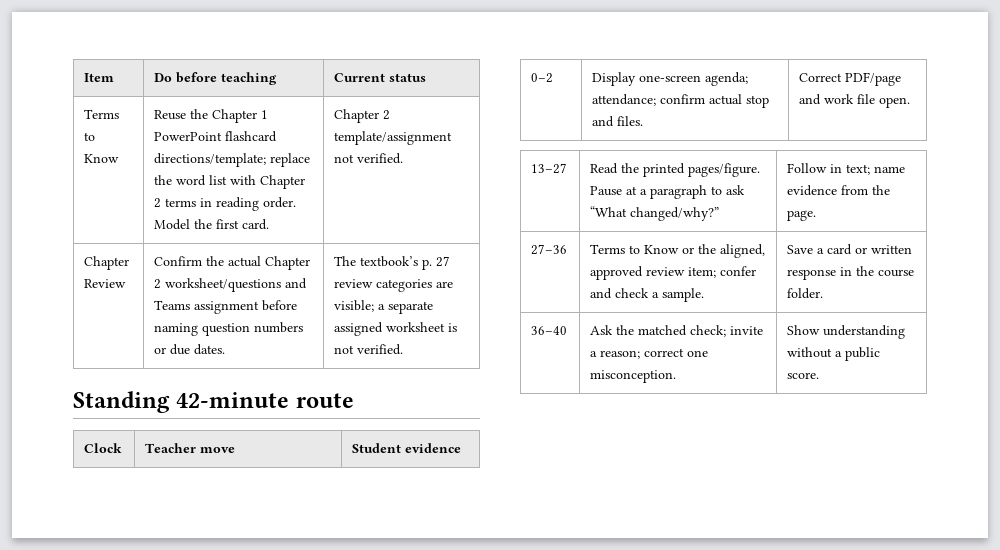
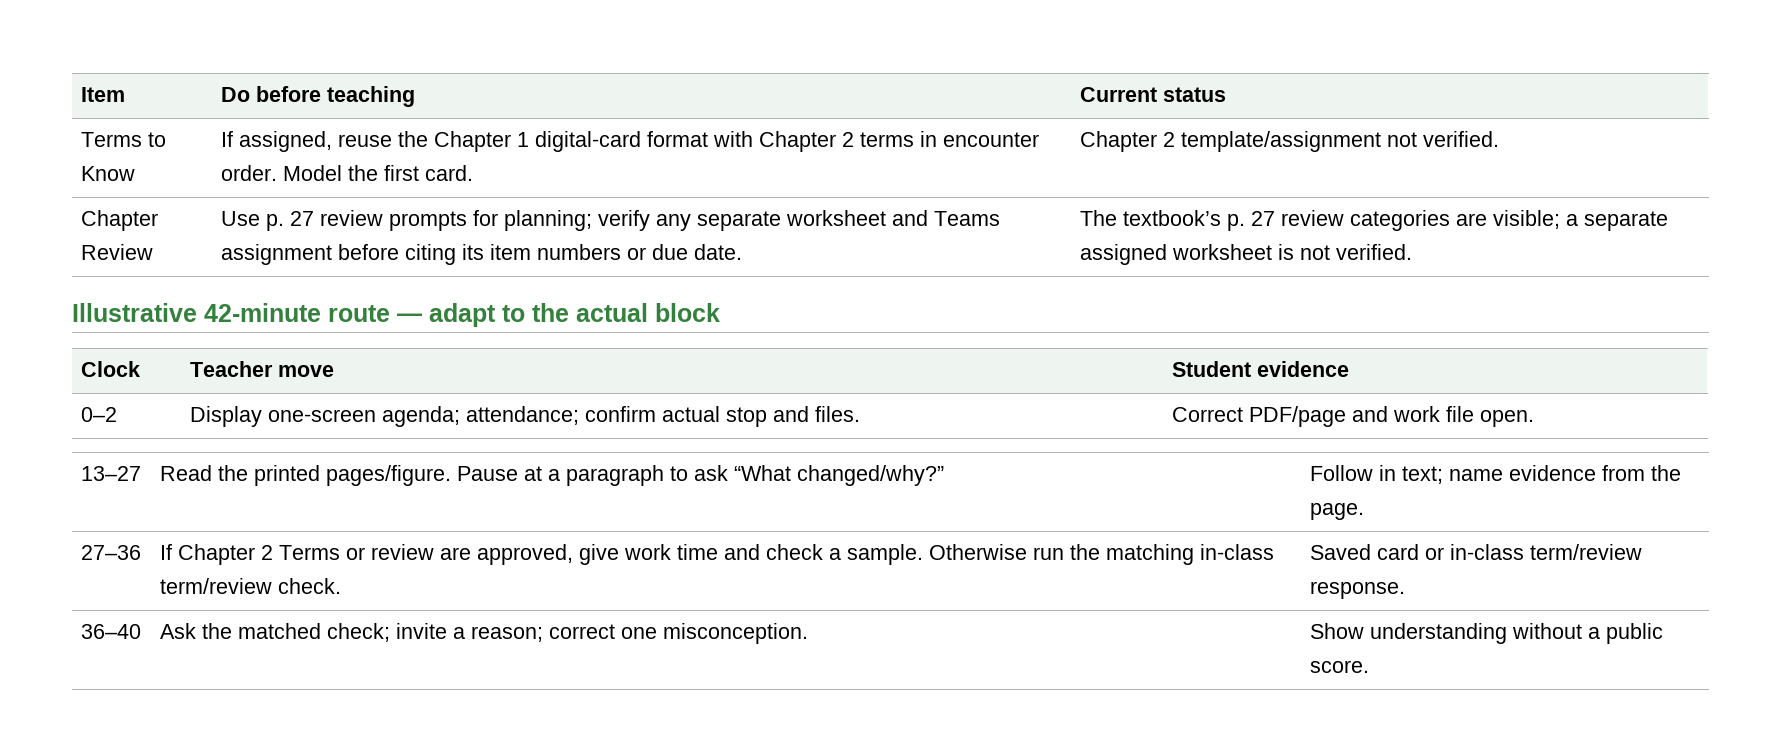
- Terms to Know | Reuse the Chapter 1 PowerPoint flashcard directions/template; replace the word list with Chapter 2 terms in reading order. Model the first card. | Chapter 2 template/assignment not verified.
+ Terms to Know | If assigned, reuse the Chapter 1 digital-card format with Chapter 2 terms in encounter order. Model the first card. | Chapter 2 template/assignment not verified.
- Chapter Review | Confirm the actual Chapter 2 worksheet/questions and Teams assignment before naming question numbers or due dates. | The textbook’s p. 27 review categories are visible; a separate assigned worksheet is not verified.
+ Chapter Review | Use p. 27 review prompts for planning; verify any separate worksheet and Teams assignment before citing its item numbers or due date. | The textbook’s p. 27 review categories are visible; a separate assigned worksheet is not verified.
- Standing 42-minute route
+ Illustrative 42-minute route — adapt to the actual block
- 27–36 | Terms to Know or the aligned, approved review item; confer and check a sample. | Save a card or written response in the course folder.
+ 27–36 | If Chapter 2 Terms or review are approved, give work time and check a sample. Otherwise run the matching in-class term/review check. | Saved card or in-class term/review response.

